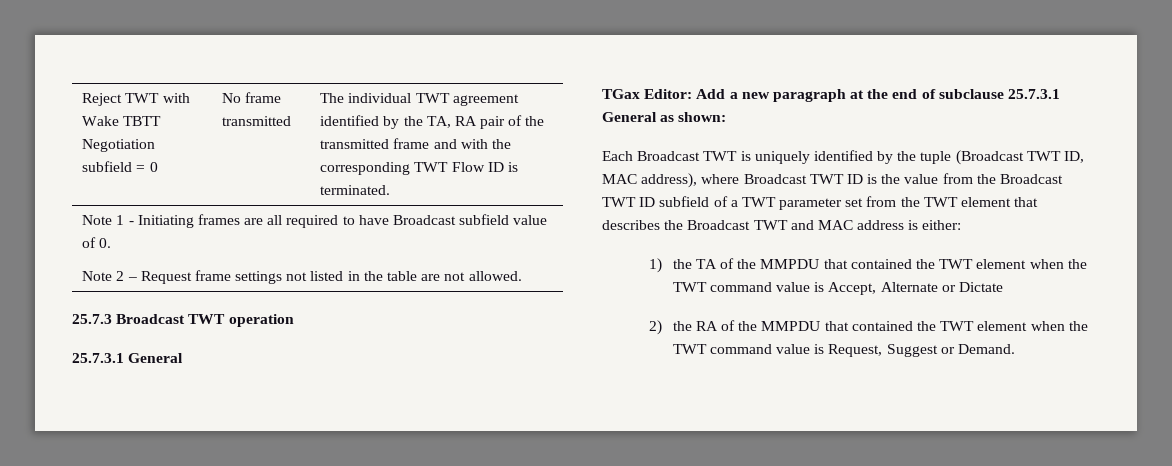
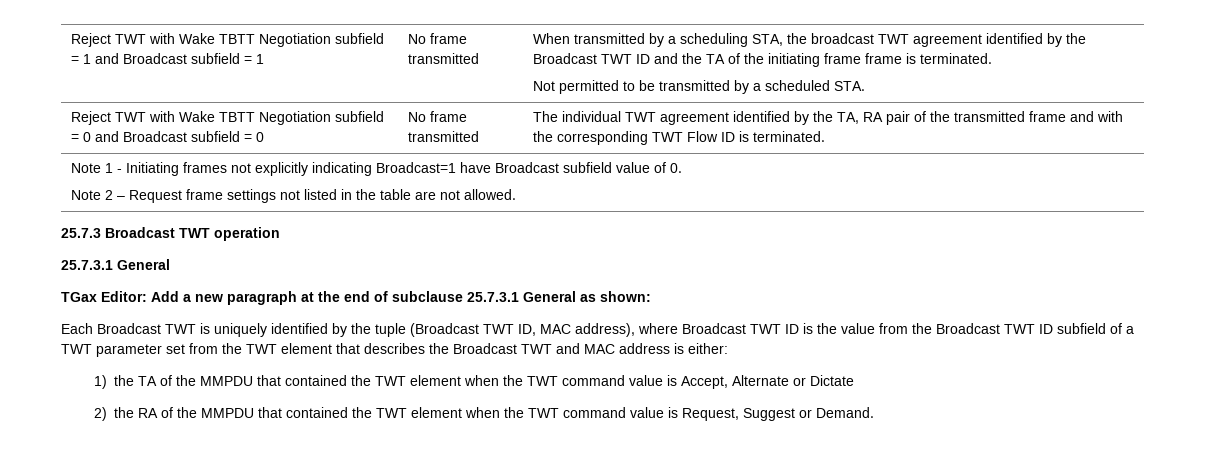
- Reject TWT with Wake TBTT Negotiation subfield = 0 | No frame transmitted | The individual TWT agreement identified by the TA, RA pair of the transmitted frame and with the corresponding TWT Flow ID is terminated.
+ Reject TWT with Wake TBTT Negotiation subfield = 1 and Broadcast subfield = 1 | No frame transmitted | When transmitted by a scheduling STA, the broadcast TWT agreement identified by the Broadcast TWT ID and the TA of the initiating frame frame is terminated.
+ Not permitted to be transmitted by a scheduled STA.
+ Reject TWT with Wake TBTT Negotiation subfield = 0 and Broadcast subfield = 0 | No frame transmitted | The individual TWT agreement identified by the TA, RA pair of the transmitted frame and with the corresponding TWT Flow ID is terminated.
- Note 1 - Initiating frames are all required to have Broadcast subfield value of 0.
+ Note 1 - Initiating frames not explicitly indicating Broadcast=1 have Broadcast subfield value of 0.

